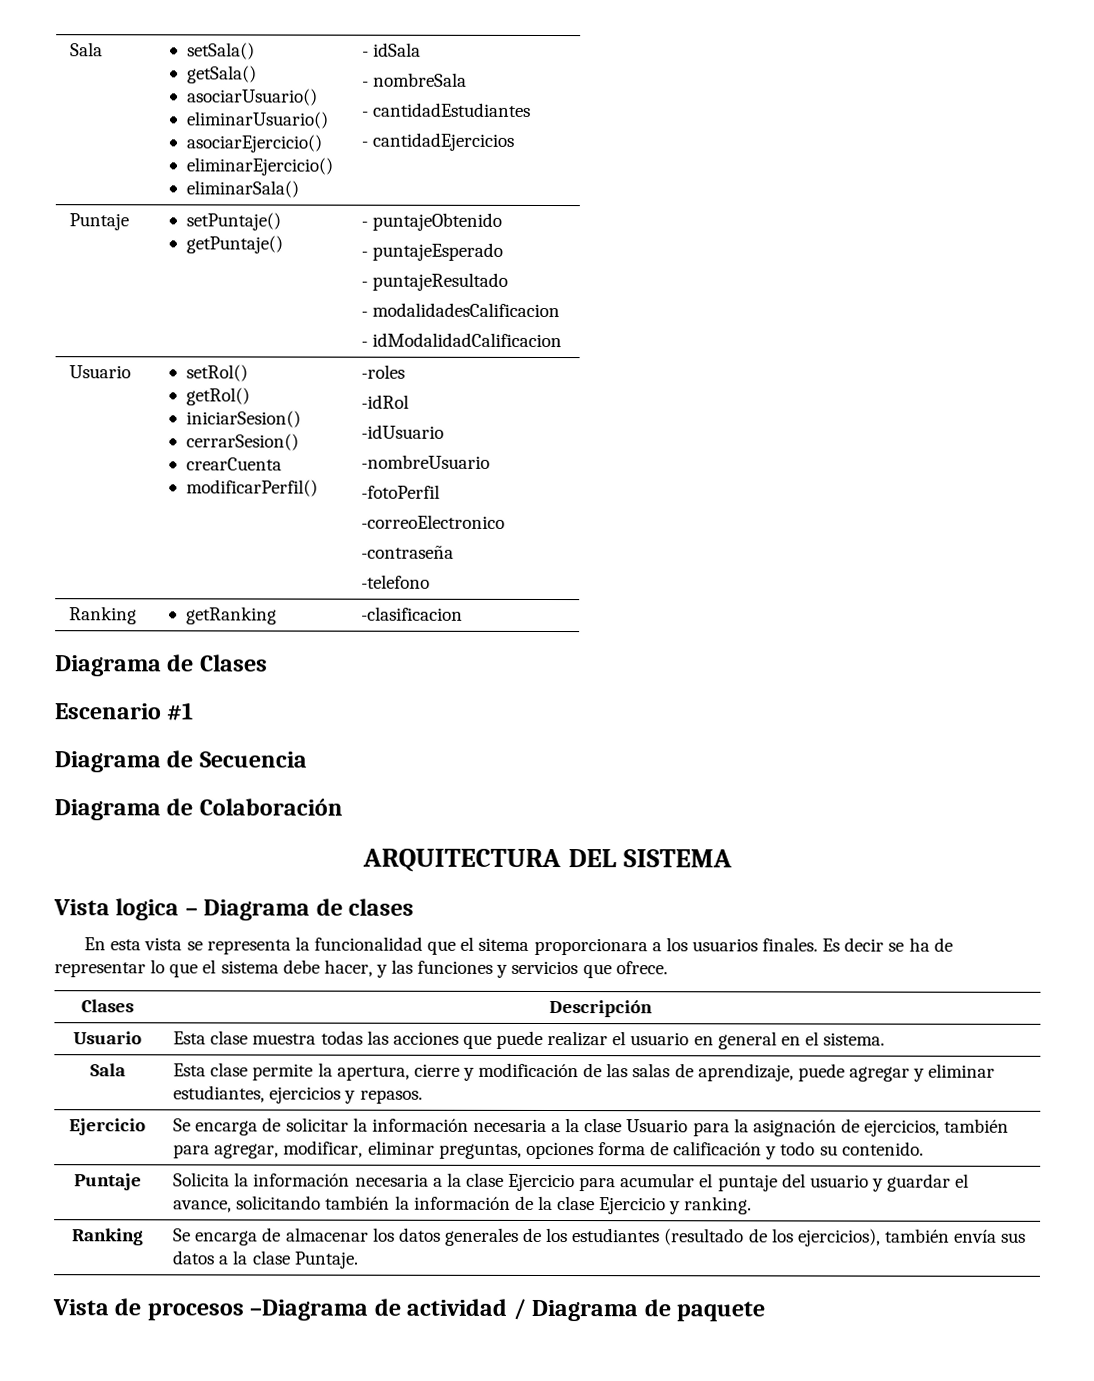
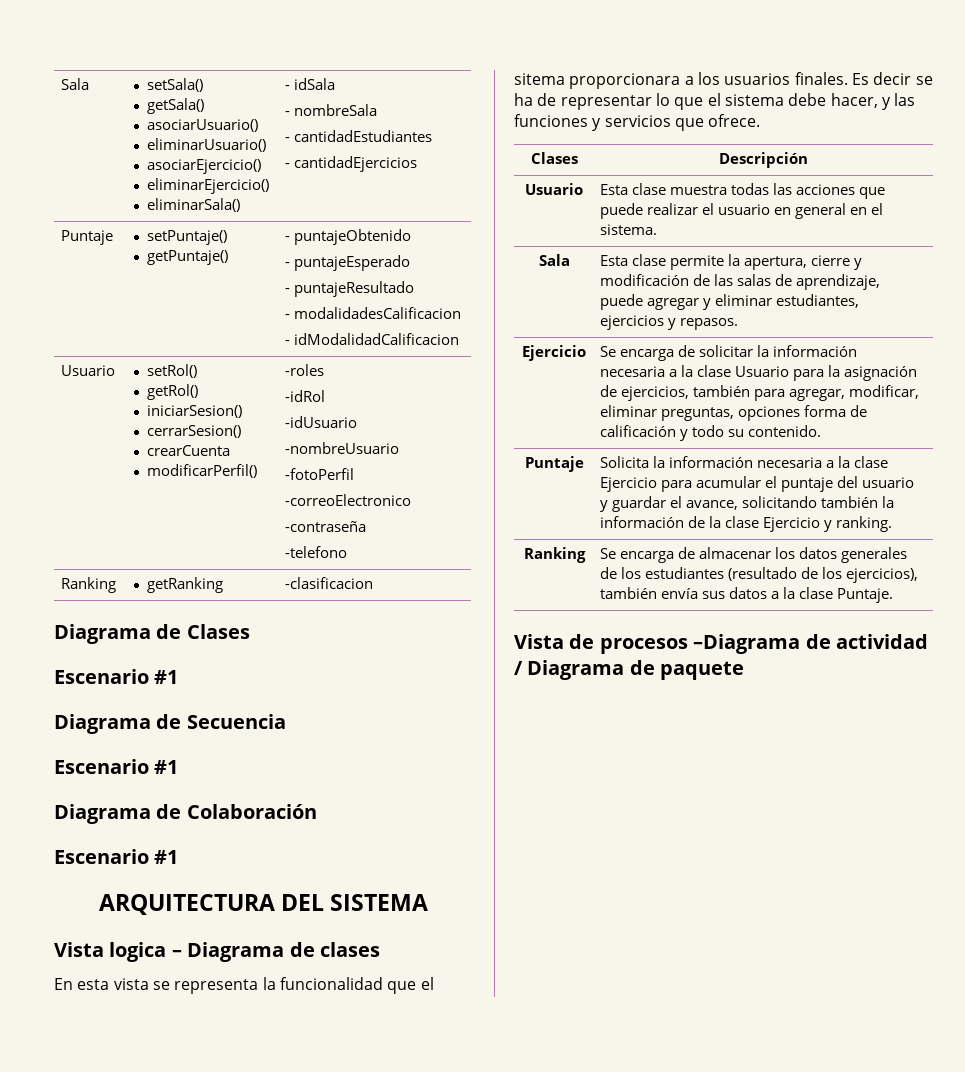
  Diagrama de Secuencia
+ Escenario #1
  Diagrama de Colaboración
+ Escenario #1

